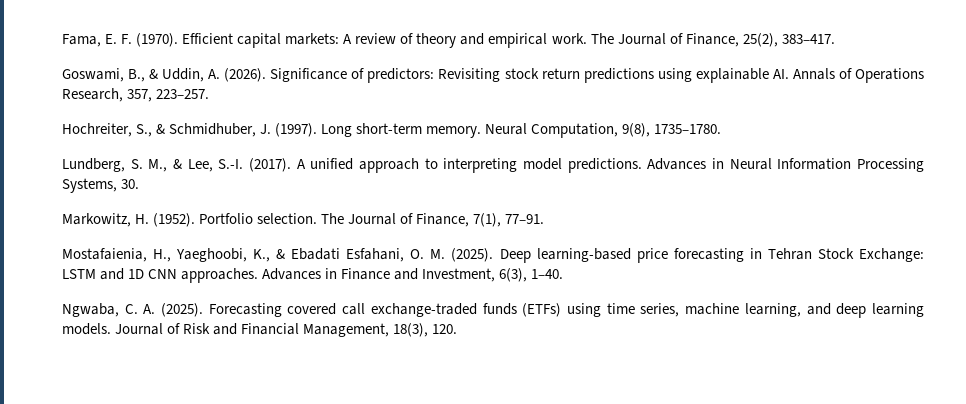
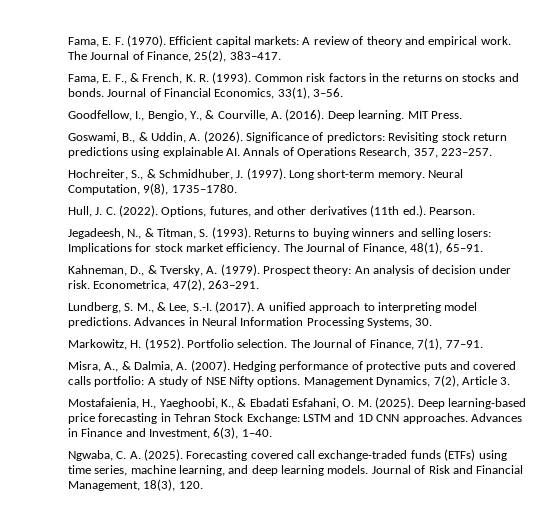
+ Fama, E. F., & French, K. R. (1993). Common risk factors in the returns on stocks and bonds. Journal of Financial Economics, 33(1), 3–56.
+ Goodfellow, I., Bengio, Y., & Courville, A. (2016). Deep learning. MIT Press.
+ Hull, J. C. (2022). Options, futures, and other derivatives (11th ed.). Pearson.
+ Jegadeesh, N., & Titman, S. (1993). Returns to buying winners and selling losers: Implications for stock market efficiency. The Journal of Finance, 48(1), 65–91.
+ Kahneman, D., & Tversky, A. (1979). Prospect theory: An analysis of decision under risk. Econometrica, 47(2), 263–291.
+ Misra, A., & Dalmia, A. (2007). Hedging performance of protective puts and covered calls portfolio: A study of NSE Nifty options. Management Dynamics, 7(2), Article 3.

